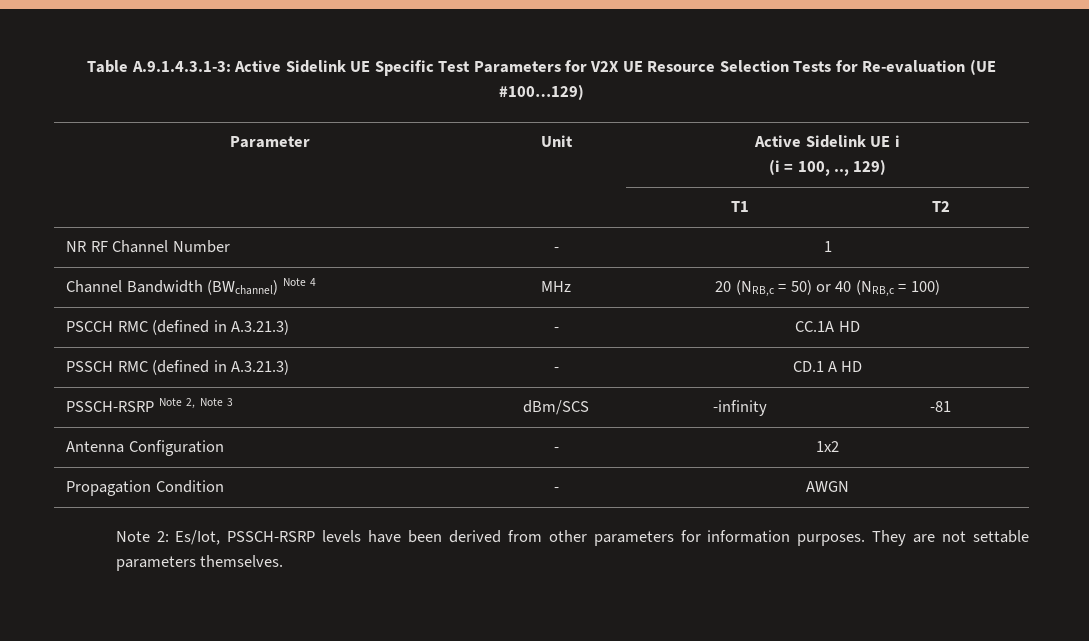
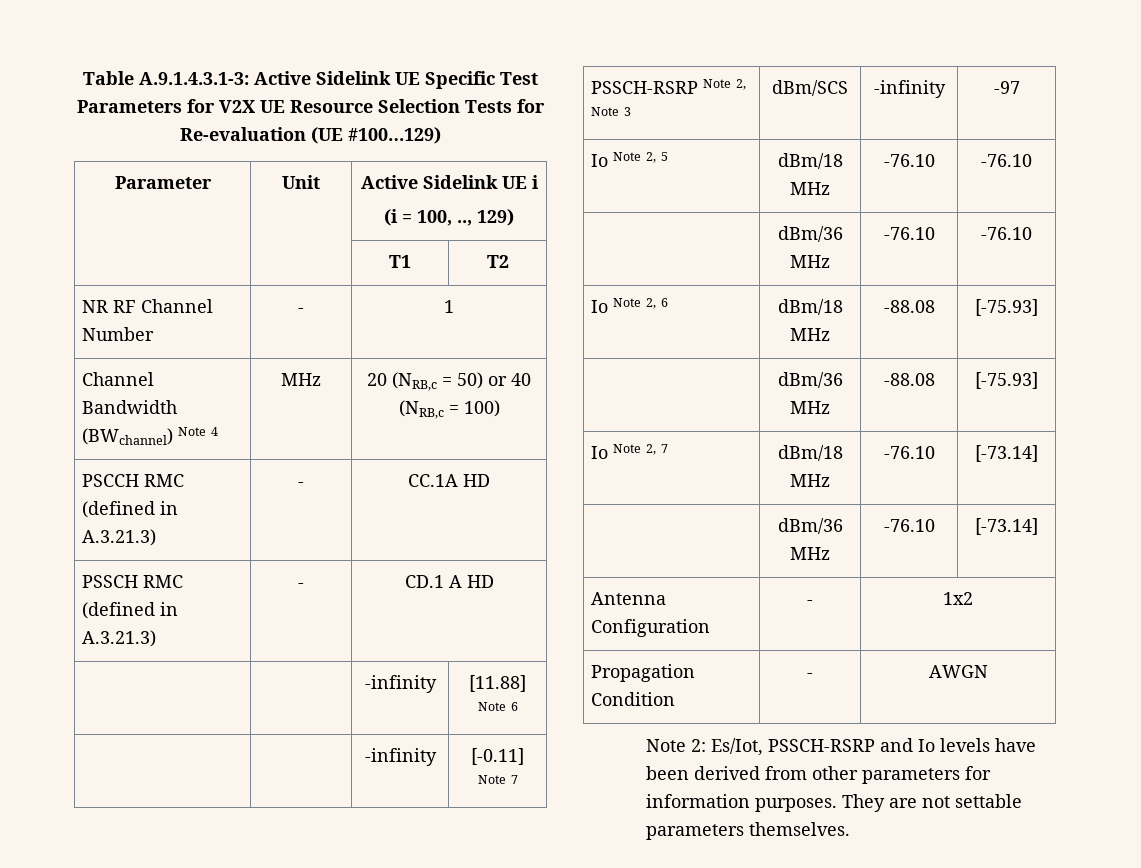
+ | | -infinity | [11.88] Note 6
+ | | -infinity | [-0.11] Note 7
- PSSCH-RSRP Note 2, Note 3 | dBm/SCS | -infinity | -81
+ PSSCH-RSRP Note 2, Note 3 | dBm/SCS | -infinity | -97
+ Io Note 2, 5 | dBm/18 MHz | -76.10 | -76.10
+ | dBm/36 MHz | -76.10 | -76.10
+ Io Note 2, 6 | dBm/18 MHz | -88.08 | [-75.93]
+ | dBm/36 MHz | -88.08 | [-75.93]
+ Io Note 2, 7 | dBm/18 MHz | -76.10 | [-73.14]
+ | dBm/36 MHz | -76.10 | [-73.14]
- Note 2: Es/Iot, PSSCH-RSRP levels have been derived from other parameters for information purposes.
+ Note 2: Es/Iot, PSSCH-RSRP and Io levels have been derived from other parameters for information purposes.

